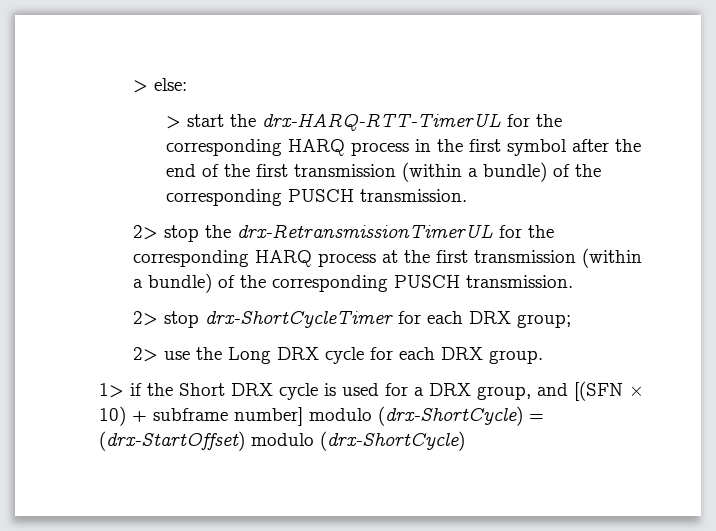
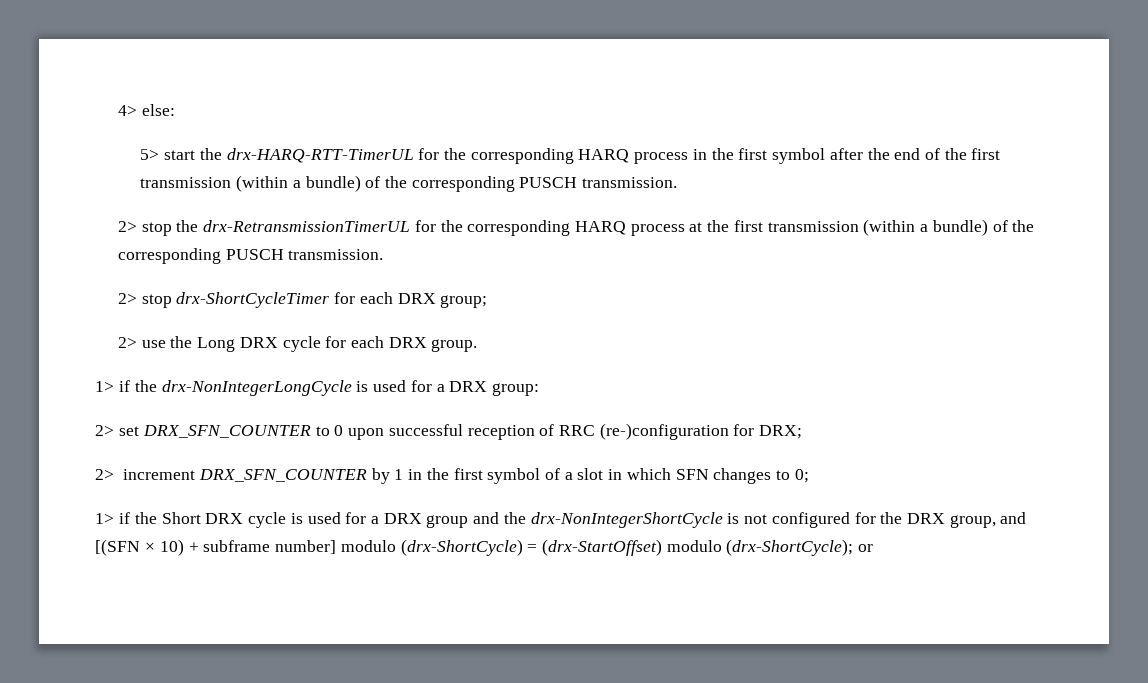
- > else:
+ 4> else:
- > start the drx-HARQ-RTT-TimerUL for the corresponding HARQ process in the first symbol after the end of the first transmission (within a bundle) of the corresponding PUSCH transmission.
+ 5> start the drx-HARQ-RTT-TimerUL for the corresponding HARQ process in the first symbol after the end of the first transmission (within a bundle) of the corresponding PUSCH transmission.
+ 1> if the drx-NonIntegerLongCycle is used for a DRX group:
+ 2> set DRX_SFN_COUNTER to 0 upon successful reception of RRC (re-)configuration for DRX;
+ 2> increment DRX_SFN_COUNTER by 1 in the first symbol of a slot in which SFN changes to 0;
- 1> if the Short DRX cycle is used for a DRX group, and [(SFN × 10) + subframe number] modulo (drx-ShortCycle) = (drx-StartOffset) modulo (drx-ShortCycle)
+ 1> if the Short DRX cycle is used for a DRX group and the drx-NonIntegerShortCycle is not configured for the DRX group, and [(SFN × 10) + subframe number] modulo (drx-ShortCycle) = (drx-StartOffset) modulo (drx-ShortCycle); or

